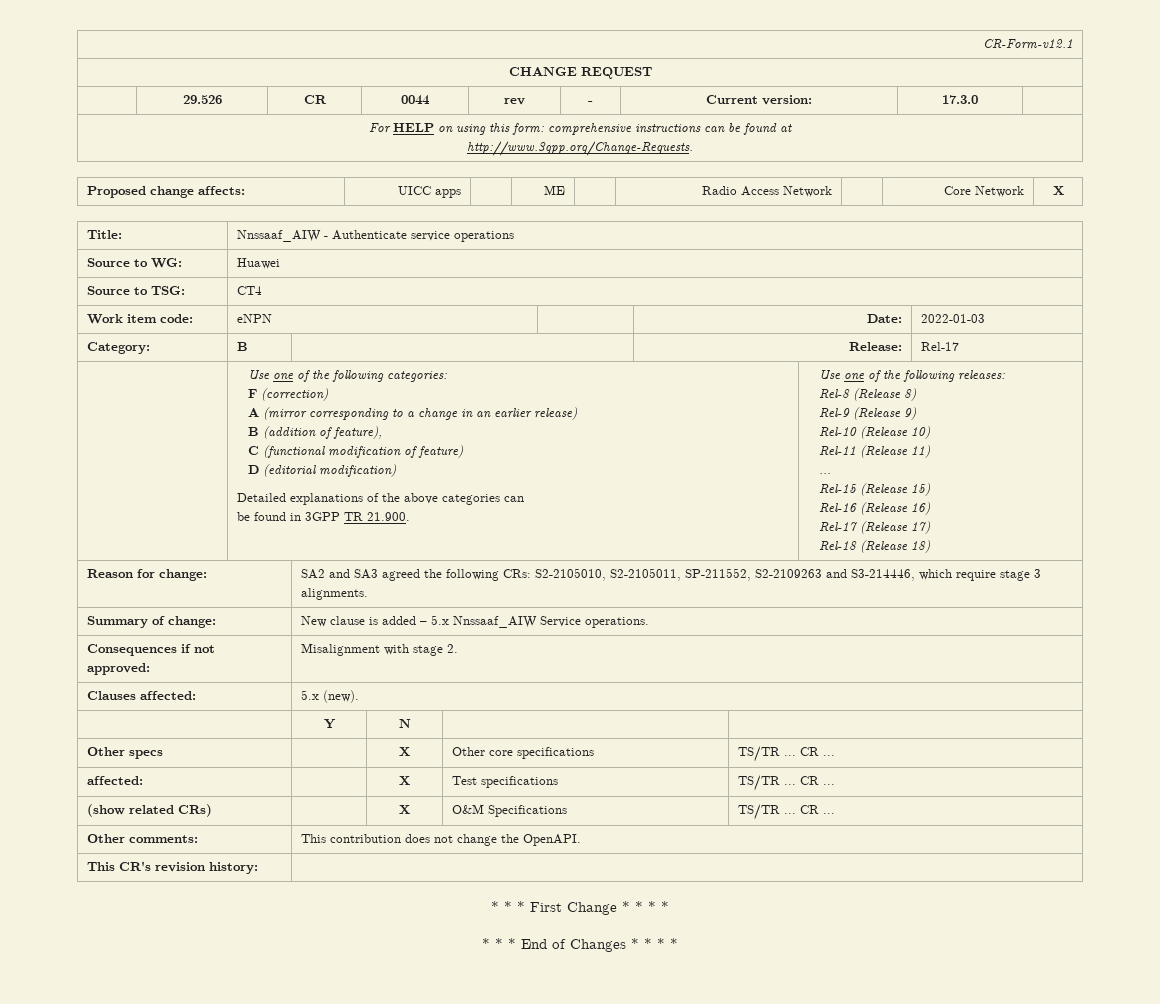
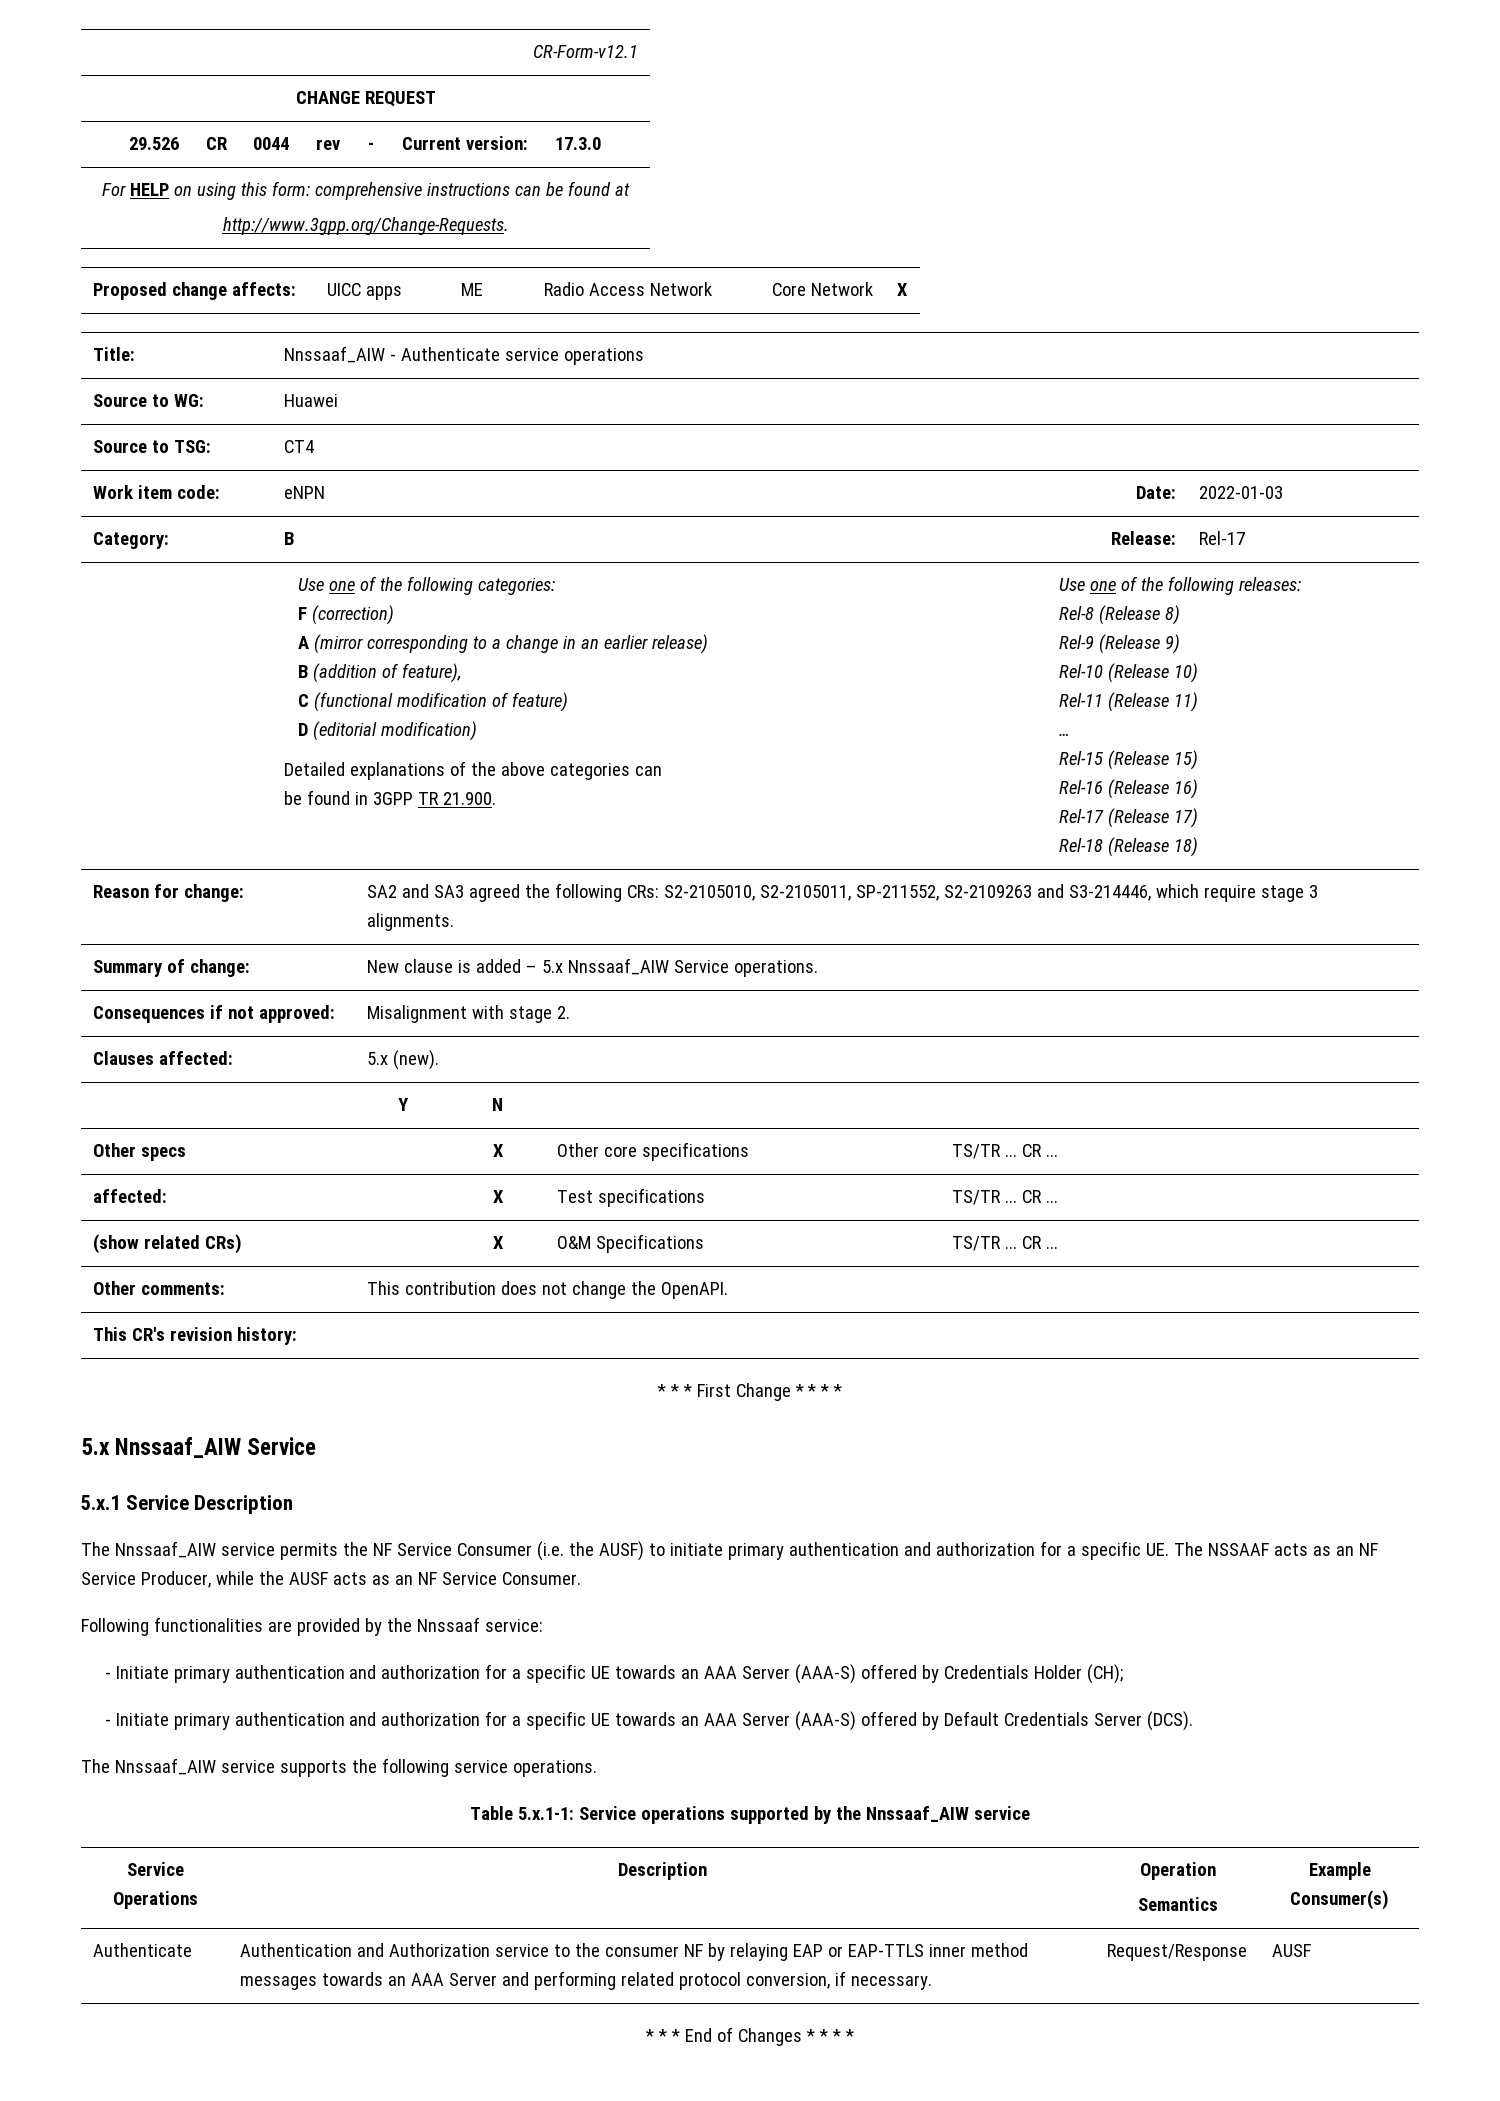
  * * * First Change * * * *
+ 5.x Nnssaaf_AIW Service
+ 5.x.1 Service Description
+ The Nnssaaf_AIW service permits the NF Service Consumer (i.e. the AUSF) to initiate primary authentication and authorization for a specific UE. The NSSAAF acts as an NF Service Producer, while the AUSF acts as an NF Service Consumer.
+ Following functionalities are provided by the Nnssaaf service:
+ - Initiate primary authentication and authorization for a specific UE towards an AAA Server (AAA-S) offered by Credentials Holder (CH);
+ - Initiate primary authentication and authorization for a specific UE towards an AAA Server (AAA-S) offered by Default Credentials Server (DCS).
+ The Nnssaaf_AIW service supports the following service operations.
+ Table 5.x.1-1: Service operations supported by the Nnssaaf_AIW service
+ Service Operations | Description | Operation
+ Semantics | Example Consumer(s)
+ Authenticate | Authentication and Authorization service to the consumer NF by relaying EAP or EAP-TTLS inner method messages towards an AAA Server and performing related protocol conversion, if necessary. | Request/Response | AUSF

